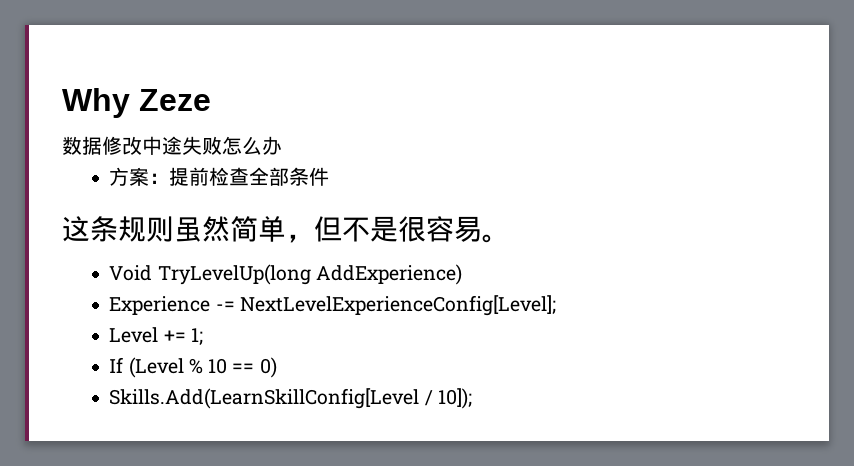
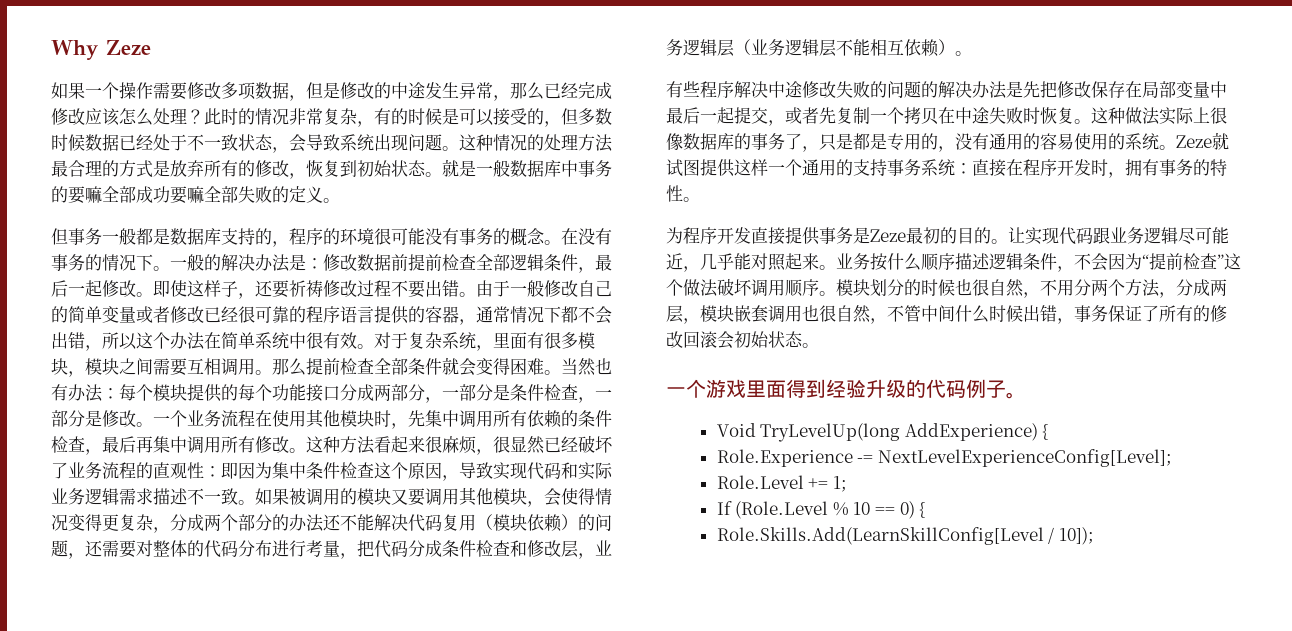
- 数据修改中途失败怎么办
- 方案：提前检查全部条件
- 这条规则虽然简单，但不是很容易。
+ 如果一个操作需要修改多项数据，但是修改的中途发生异常，那么已经完成修改应该怎么处理？此时的情况非常复杂，有的时候是可以接受的，但多数时候数据已经处于不一致状态，会导致系统出现问题。这种情况的处理方法最合理的方式是放弃所有的修改，恢复到初始状态。就是一般数据库中事务的要嘛全部成功要嘛全部失败的定义。
+ 但事务一般都是数据库支持的，程序的环境很可能没有事务的概念。在没有事务的情况下。一般的解决办法是：修改数据前提前检查全部逻辑条件，最后一起修改。即使这样子，还要祈祷修改过程不要出错。由于一般修改自己的简单变量或者修改已经很可靠的程序语言提供的容器，通常情况下都不会出错，所以这个办法在简单系统中很有效。对于复杂系统，里面有很多模块，模块之间需要互相调用。那么提前检查全部条件就会变得困难。当然也有办法：每个模块提供的每个功能接口分成两部分，一部分是条件检查，一部分是修改。一个业务流程在使用其他模块时，先集中调用所有依赖的条件检查，最后再集中调用所有修改。这种方法看起来很麻烦，很显然已经破坏了业务流程的直观性：即因为集中条件检查这个原因，导致实现代码和实际业务逻辑需求描述不一致。如果被调用的模块又要调用其他模块，会使得情况变得更复杂，分成两个部分的办法还不能解决代码复用（模块依赖）的问题，还需要对整体的代码分布进行考量，把代码分成条件检查和修改层，业务逻辑层（业务逻辑层不能相互依赖）。
+ 有些程序解决中途修改失败的问题的解决办法是先把修改保存在局部变量中最后一起提交，或者先复制一个拷贝在中途失败时恢复。这种做法实际上很像数据库的事务了，只是都是专用的，没有通用的容易使用的系统。Zeze就试图提供这样一个通用的支持事务系统：直接在程序开发时，拥有事务的特性。
+ 为程序开发直接提供事务是Zeze最初的目的。让实现代码跟业务逻辑尽可能近，几乎能对照起来。业务按什么顺序描述逻辑条件，不会因为“提前检查”这个做法破坏调用顺序。模块划分的时候也很自然，不用分两个方法，分成两层，模块嵌套调用也很自然，不管中间什么时候出错，事务保证了所有的修改回滚会初始状态。
+ 一个游戏里面得到经验升级的代码例子。
- Void TryLevelUp(long AddExperience)
- Experience -= NextLevelExperienceConfig[Level];
+ Void TryLevelUp(long AddExperience) {
+ Role.Experience -= NextLevelExperienceConfig[Level];
- Level += 1;
+ Role.Level += 1;
- If (Level % 10 == 0)
- Skills.Add(LearnSkillConfig[Level / 10]);
+ If (Role.Level % 10 == 0) {
+ Role.Skills.Add(LearnSkillConfig[Level / 10]);

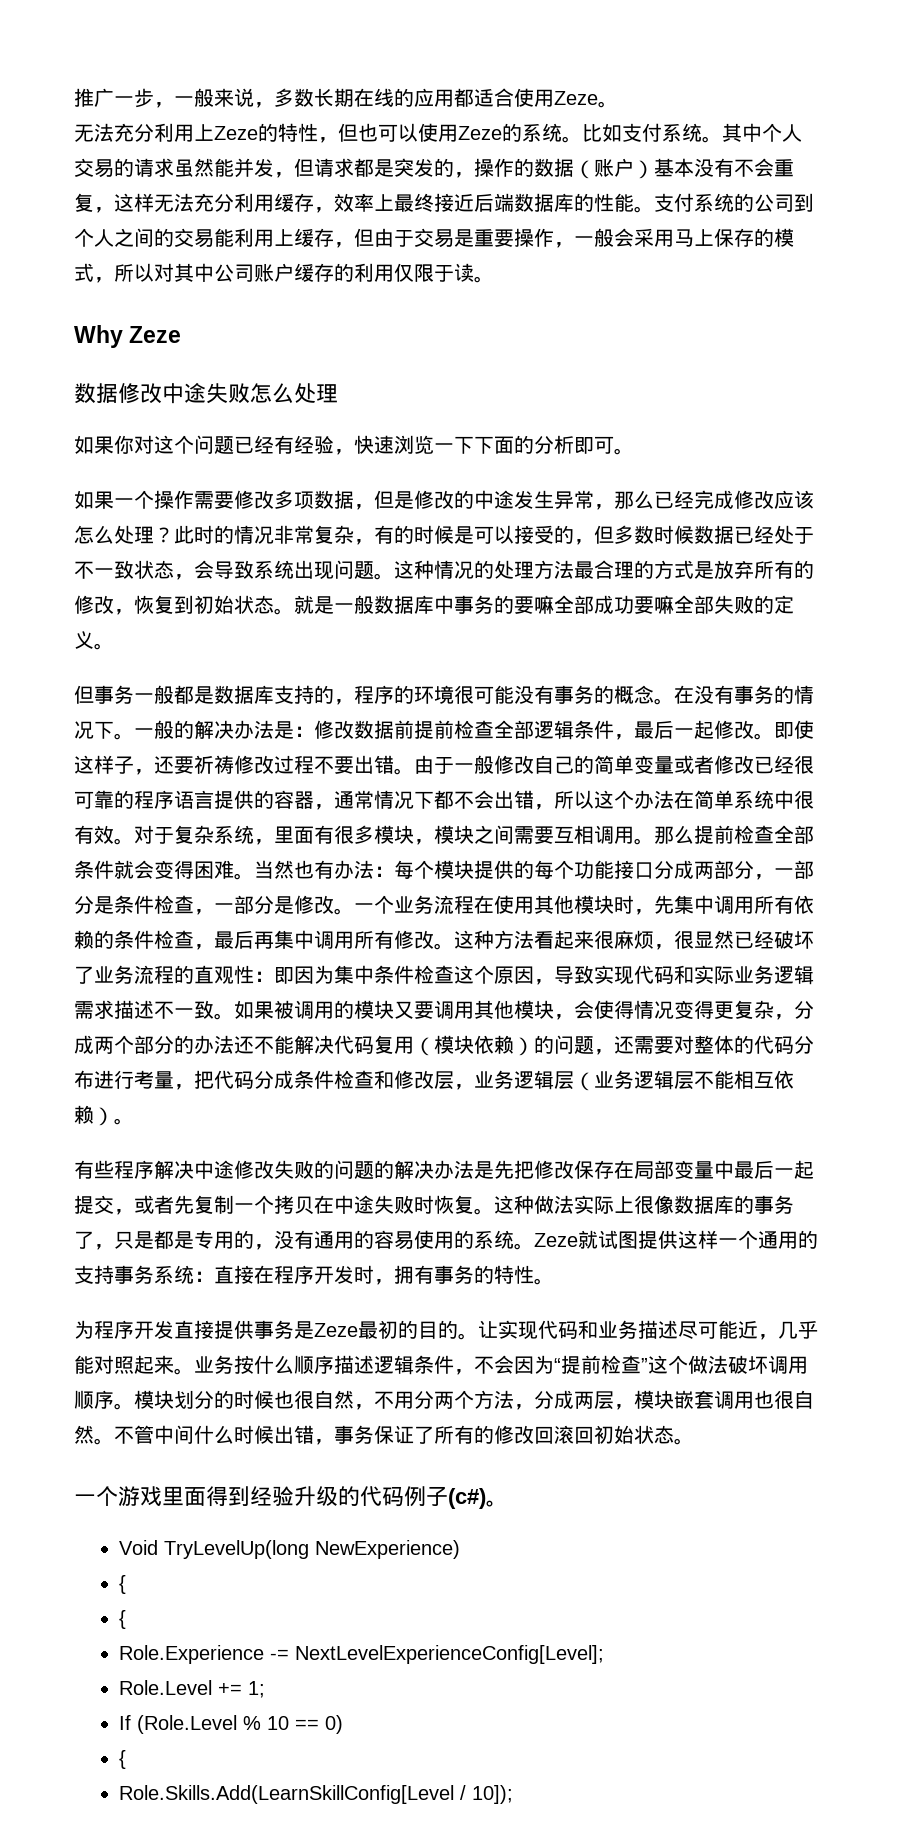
+ 推广一步，一般来说，多数长期在线的应用都适合使用Zeze。
+ 无法充分利用上Zeze的特性，但也可以使用Zeze的系统。比如支付系统。其中个人交易的请求虽然能并发，但请求都是突发的，操作的数据（账户）基本没有不会重复，这样无法充分利用缓存，效率上最终接近后端数据库的性能。支付系统的公司到个人之间的交易能利用上缓存，但由于交易是重要操作，一般会采用马上保存的模式，所以对其中公司账户缓存的利用仅限于读。
  Why Zeze
+ 数据修改中途失败怎么处理
+ 如果你对这个问题已经有经验，快速浏览一下下面的分析即可。
- 让实现代码跟业务逻辑尽可能近，几乎能对照起来。
+ 让实现代码和业务描述尽可能近，几乎能对照起来。
- 模块划分的时候也很自然，不用分两个方法，分成两层，模块嵌套调用也很自然，不管中间什么时候出错，事务保证了所有的修改回滚会初始状态。
+ 模块划分的时候也很自然，不用分两个方法，分成两层，模块嵌套调用也很自然。不管中间什么时候出错，事务保证了所有的修改回滚回初始状态。
- 一个游戏里面得到经验升级的代码例子。
+ 一个游戏里面得到经验升级的代码例子(c#)。
- Void TryLevelUp(long AddExperience) {
+ Void TryLevelUp(long NewExperience)
+ {
+ {
- If (Role.Level % 10 == 0) {
+ If (Role.Level % 10 == 0)
+ {

